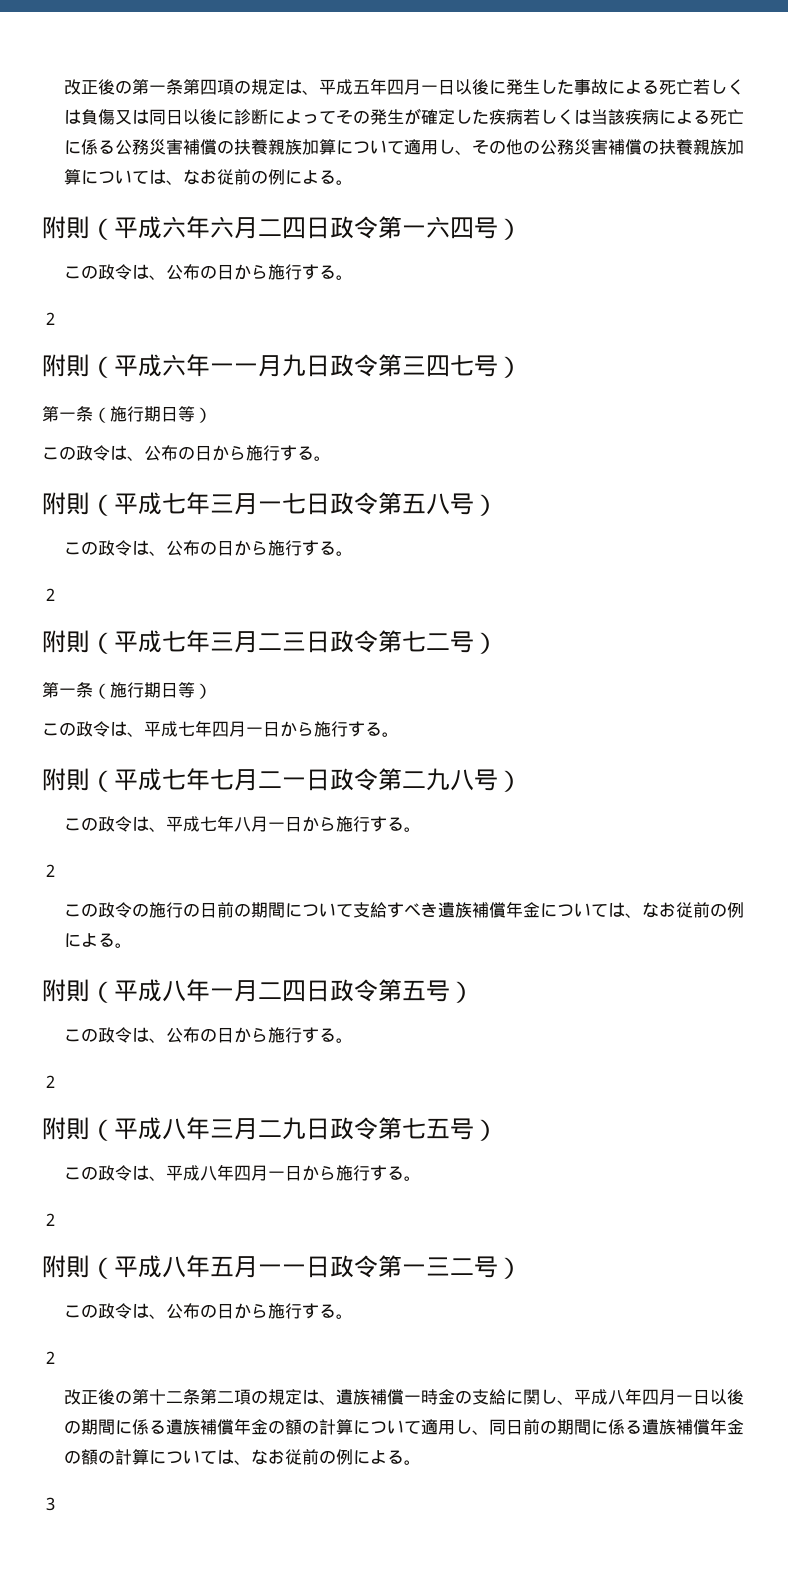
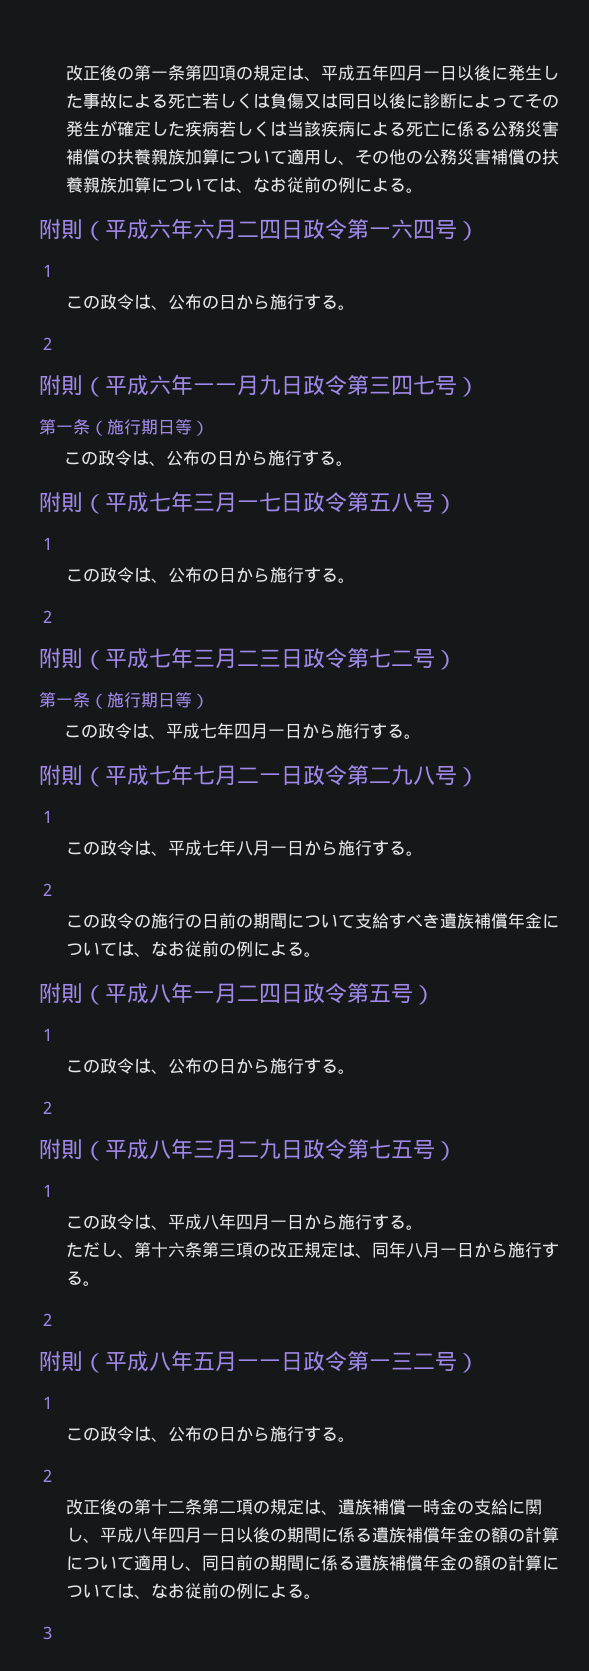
  附則（平成六年六月二四日政令第一六四号）
+ １
  附則（平成七年三月一七日政令第五八号）
+ １
  附則（平成七年七月二一日政令第二九八号）
+ １
  附則（平成八年一月二四日政令第五号）
+ １
  附則（平成八年三月二九日政令第七五号）
+ １
+ ただし、第十六条第三項の改正規定は、同年八月一日から施行する。
  附則（平成八年五月一一日政令第一三二号）
+ １

